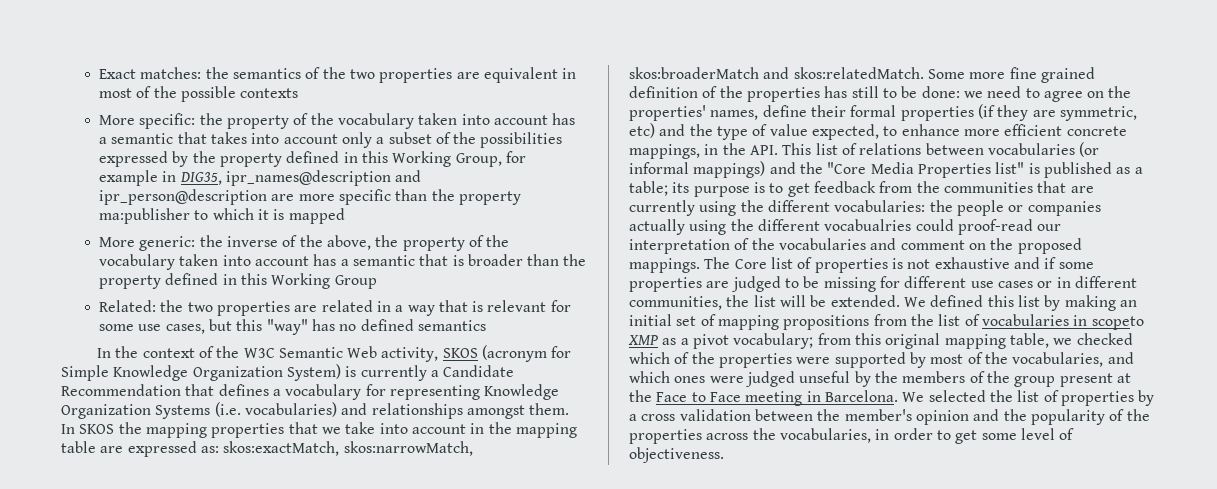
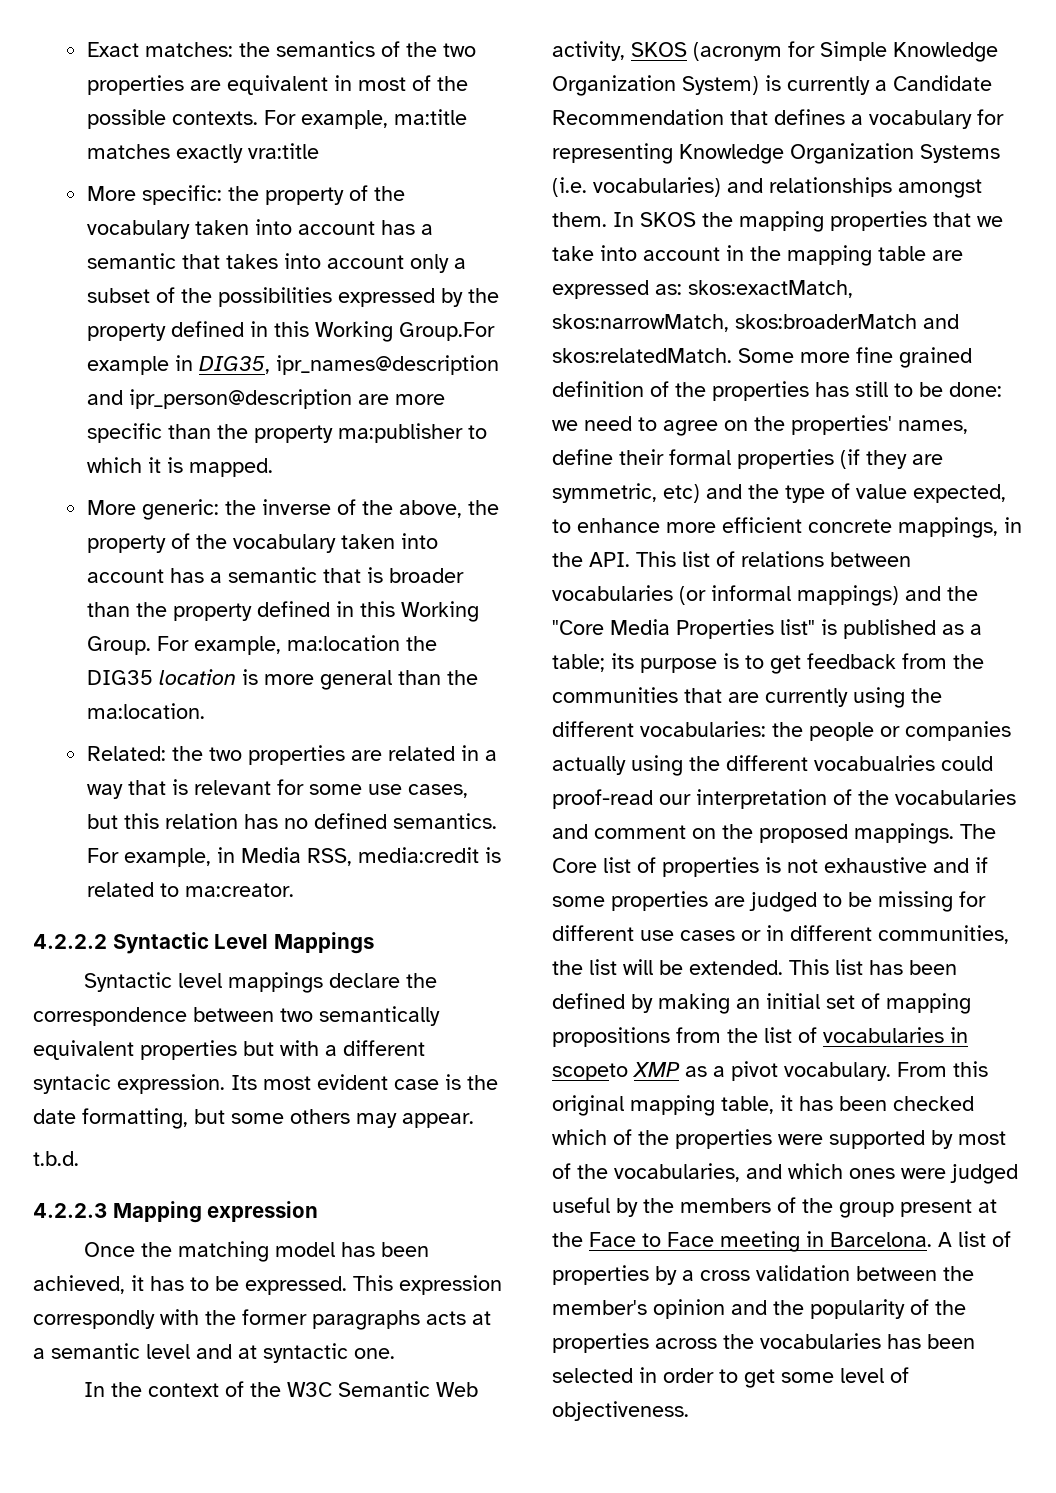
- Exact matches: the semantics of the two properties are equivalent in most of the possible contexts
+ Exact matches: the semantics of the two properties are equivalent in most of the possible contexts. For example, ma:title matches exactly vra:title
- More specific: the property of the vocabulary taken into account has a semantic that takes into account only a subset of the possibilities expressed by the property defined in this Working Group, for example in DIG35, ipr_names@description and ipr_person@description are more specific than the property ma:publisher to which it is mapped
+ More specific: the property of the vocabulary taken into account has a semantic that takes into account only a subset of the possibilities expressed by the property defined in this Working Group.For example in DIG35, ipr_names@description and ipr_person@description are more specific than the property ma:publisher to which it is mapped.
- More generic: the inverse of the above, the property of the vocabulary taken into account has a semantic that is broader than the property defined in this Working Group
+ More generic: the inverse of the above, the property of the vocabulary taken into account has a semantic that is broader than the property defined in this Working Group. For example, ma:location the DIG35 location is more general than the ma:location.
- Related: the two properties are related in a way that is relevant for some use cases, but this "way" has no defined semantics
+ Related: the two properties are related in a way that is relevant for some use cases, but this relation has no defined semantics. For example, in Media RSS, media:credit is related to ma:creator.
+ 4.2.2.2 Syntactic Level Mappings
+ Syntactic level mappings declare the correspondence between two semantically equivalent properties but with a different syntacic expression. Its most evident case is the date formatting, but some others may appear.
+ t.b.d.
+ 4.2.2.3 Mapping expression
+ Once the matching model has been achieved, it has to be expressed. This expression correspondly with the former paragraphs acts at a semantic level and at syntactic one.
- We defined this list by making an initial set of mapping propositions from the list of vocabularies in scopeto XMP as a pivot vocabulary; from this original mapping table, we checked which of the properties were supported by most of the vocabularies, and which ones were judged unseful by the members of the group present at the Face to Face meeting in Barcelona.
+ This list has been defined by making an initial set of mapping propositions from the list of vocabularies in scopeto XMP as a pivot vocabulary. From this original mapping table, it has been checked which of the properties were supported by most of the vocabularies, and which ones were judged useful by the members of the group present at the Face to Face meeting in Barcelona.
- We selected the list of properties by a cross validation between the member's opinion and the popularity of the properties across the vocabularies, in order to get some level of objectiveness.
+ A list of properties by a cross validation between the member's opinion and the popularity of the properties across the vocabularies has been selected in order to get some level of objectiveness.

